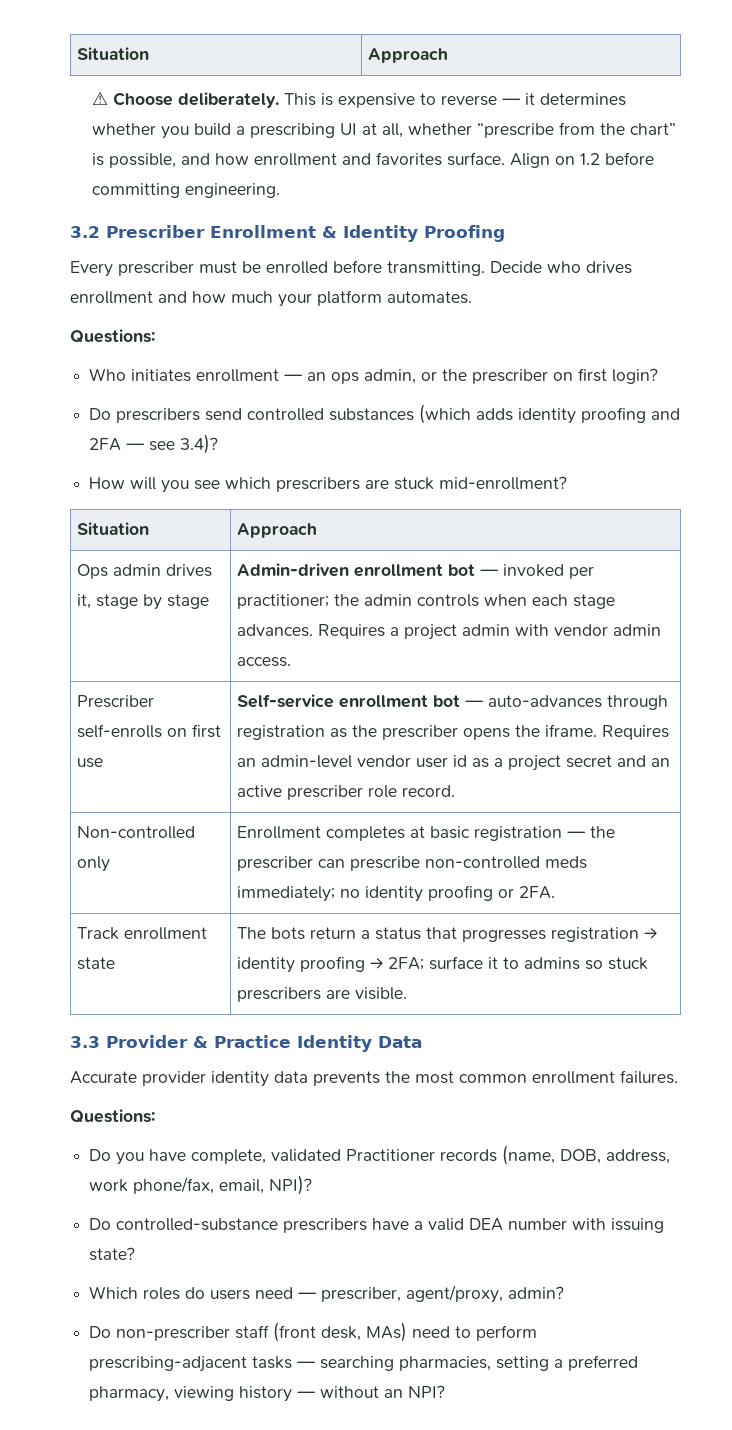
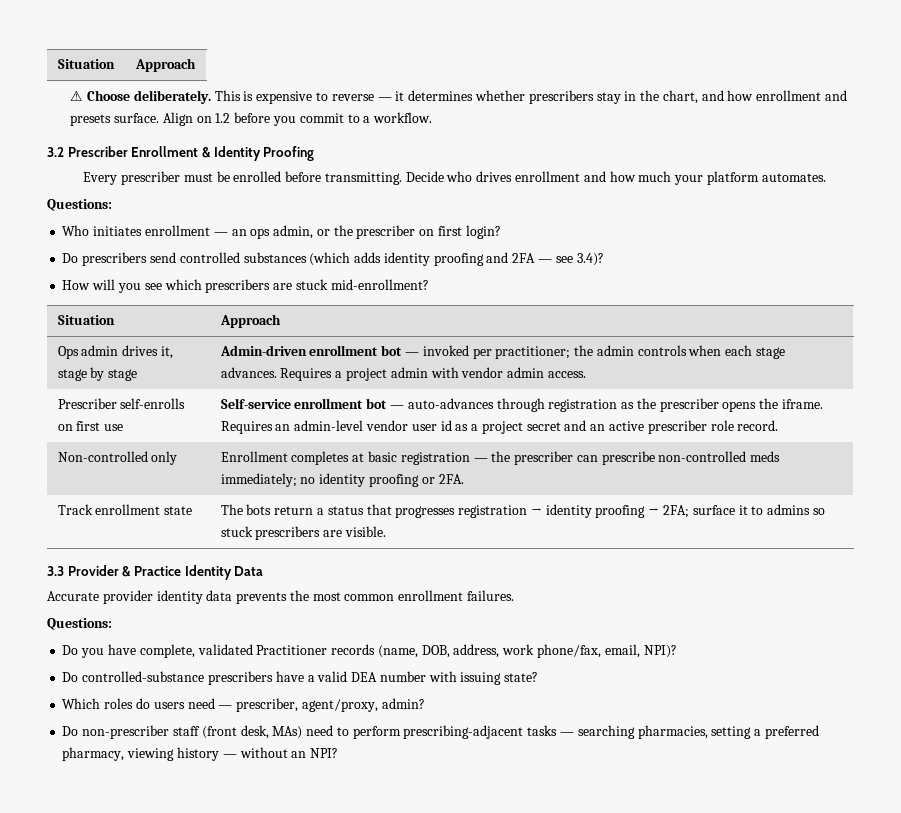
- This is expensive to reverse — it determines whether you build a prescribing UI at all, whether “prescribe from the chart” is possible, and how enrollment and favorites surface.
+ This is expensive to reverse — it determines whether prescribers stay in the chart, and how enrollment and presets surface.
- Align on 1.2 before committing engineering.
+ Align on 1.2 before you commit to a workflow.

